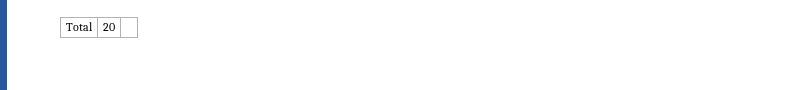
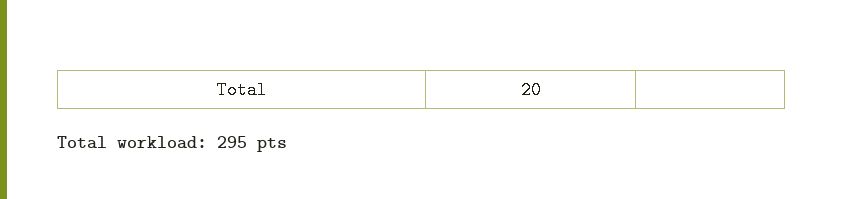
+ Total workload: 295 pts

